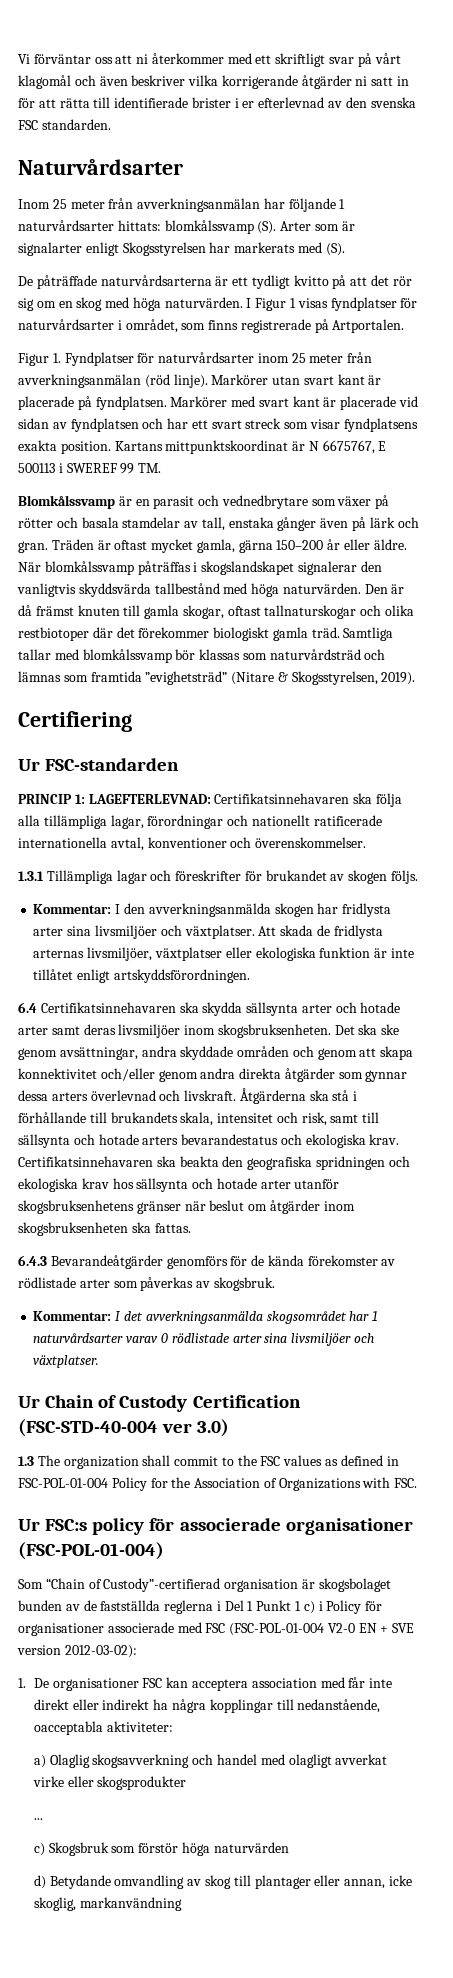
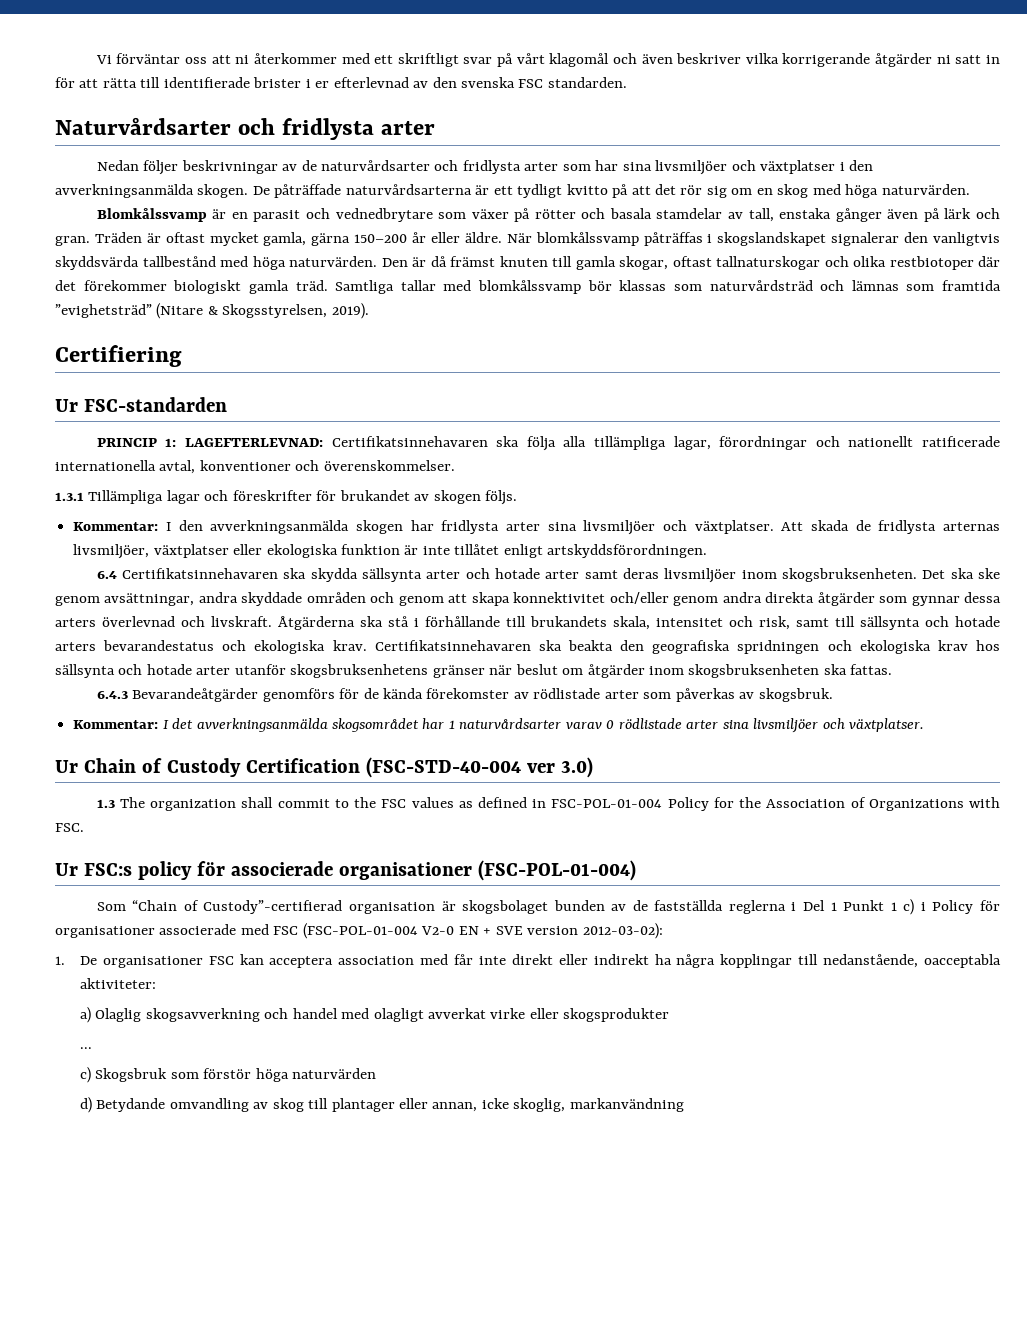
- Naturvårdsarter
- Inom 25 meter från avverkningsanmälan har följande 1 naturvårdsarter hittats: blomkålssvamp (S). Arter som är signalarter enligt Skogsstyrelsen har markerats med (S).
- De påträffade naturvårdsarterna är ett tydligt kvitto på att det rör sig om en skog med höga naturvärden. I Figur 1 visas fyndplatser för naturvårdsarter i området, som finns registrerade på Artportalen.
- Figur 1. Fyndplatser för naturvårdsarter inom 25 meter från avverkningsanmälan (röd linje). Markörer utan svart kant är placerade på fyndplatsen. Markörer med svart kant är placerade vid sidan av fyndplatsen och har ett svart streck som visar fyndplatsens exakta position. Kartans mittpunktskoordinat är N 6675767, E 500113 i SWEREF 99 TM.
+ Naturvårdsarter och fridlysta arter
+ Nedan följer beskrivningar av de naturvårdsarter och fridlysta arter som har sina livsmiljöer och växtplatser i den avverkningsanmälda skogen. De påträffade naturvårdsarterna är ett tydligt kvitto på att det rör sig om en skog med höga naturvärden.

